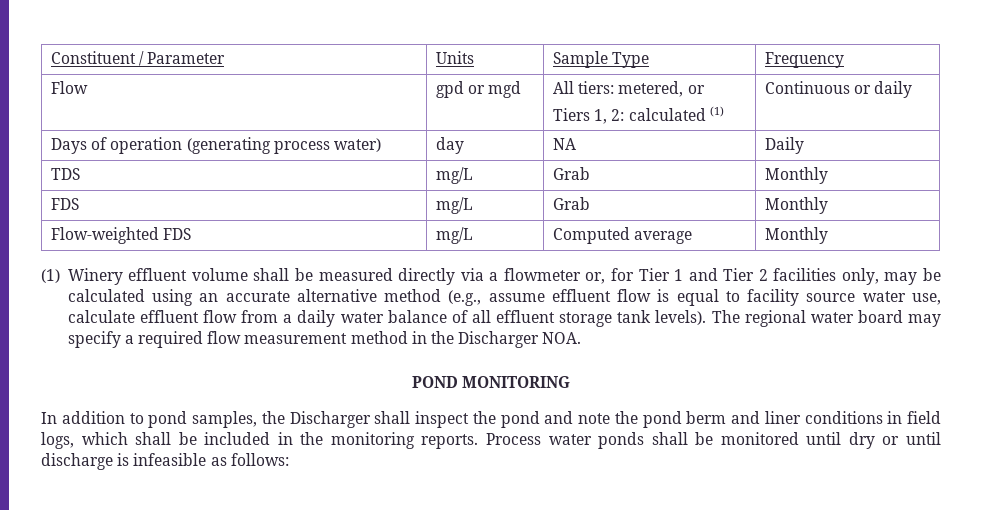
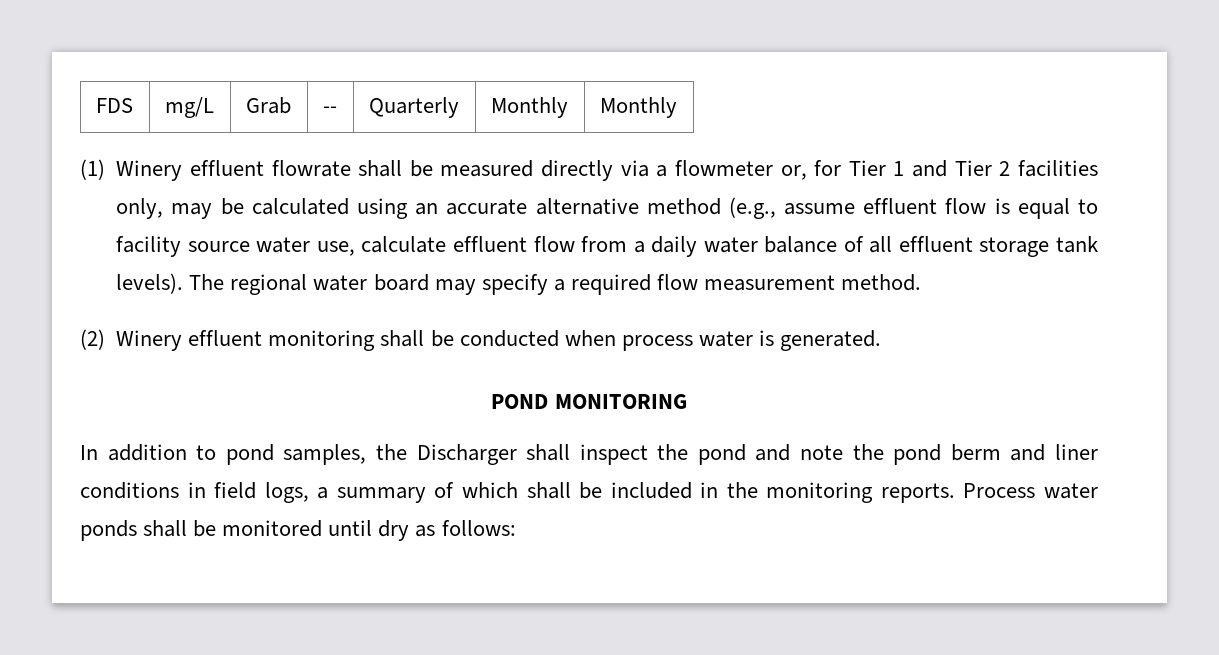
- Constituent / Parameter | Units | Sample Type | Frequency
- Flow | gpd or mgd | All tiers: metered, or
- Tiers 1, 2: calculated (1) | Continuous or daily
- Days of operation (generating process water) | day | NA | Daily
- TDS | mg/L | Grab | Monthly
- FDS | mg/L | Grab | Monthly
- Flow-weighted FDS | mg/L | Computed average | Monthly
+ FDS | mg/L | Grab | -- | Quarterly | Monthly | Monthly
- (1) Winery effluent volume shall be measured directly via a flowmeter or, for Tier 1 and Tier 2 facilities only, may be calculated using an accurate alternative method (e.g., assume effluent flow is equal to facility source water use, calculate effluent flow from a daily water balance of all effluent storage tank levels).
+ (1) Winery effluent flowrate shall be measured directly via a flowmeter or, for Tier 1 and Tier 2 facilities only, may be calculated using an accurate alternative method (e.g., assume effluent flow is equal to facility source water use, calculate effluent flow from a daily water balance of all effluent storage tank levels).
- The regional water board may specify a required flow measurement method in the Discharger NOA.
+ The regional water board may specify a required flow measurement method.
+ (2) Winery effluent monitoring shall be conducted when process water is generated.
- In addition to pond samples, the Discharger shall inspect the pond and note the pond berm and liner conditions in field logs, which shall be included in the monitoring reports.
+ In addition to pond samples, the Discharger shall inspect the pond and note the pond berm and liner conditions in field logs, a summary of which shall be included in the monitoring reports.
- Process water ponds shall be monitored until dry or until discharge is infeasible as follows:
+ Process water ponds shall be monitored until dry as follows:

